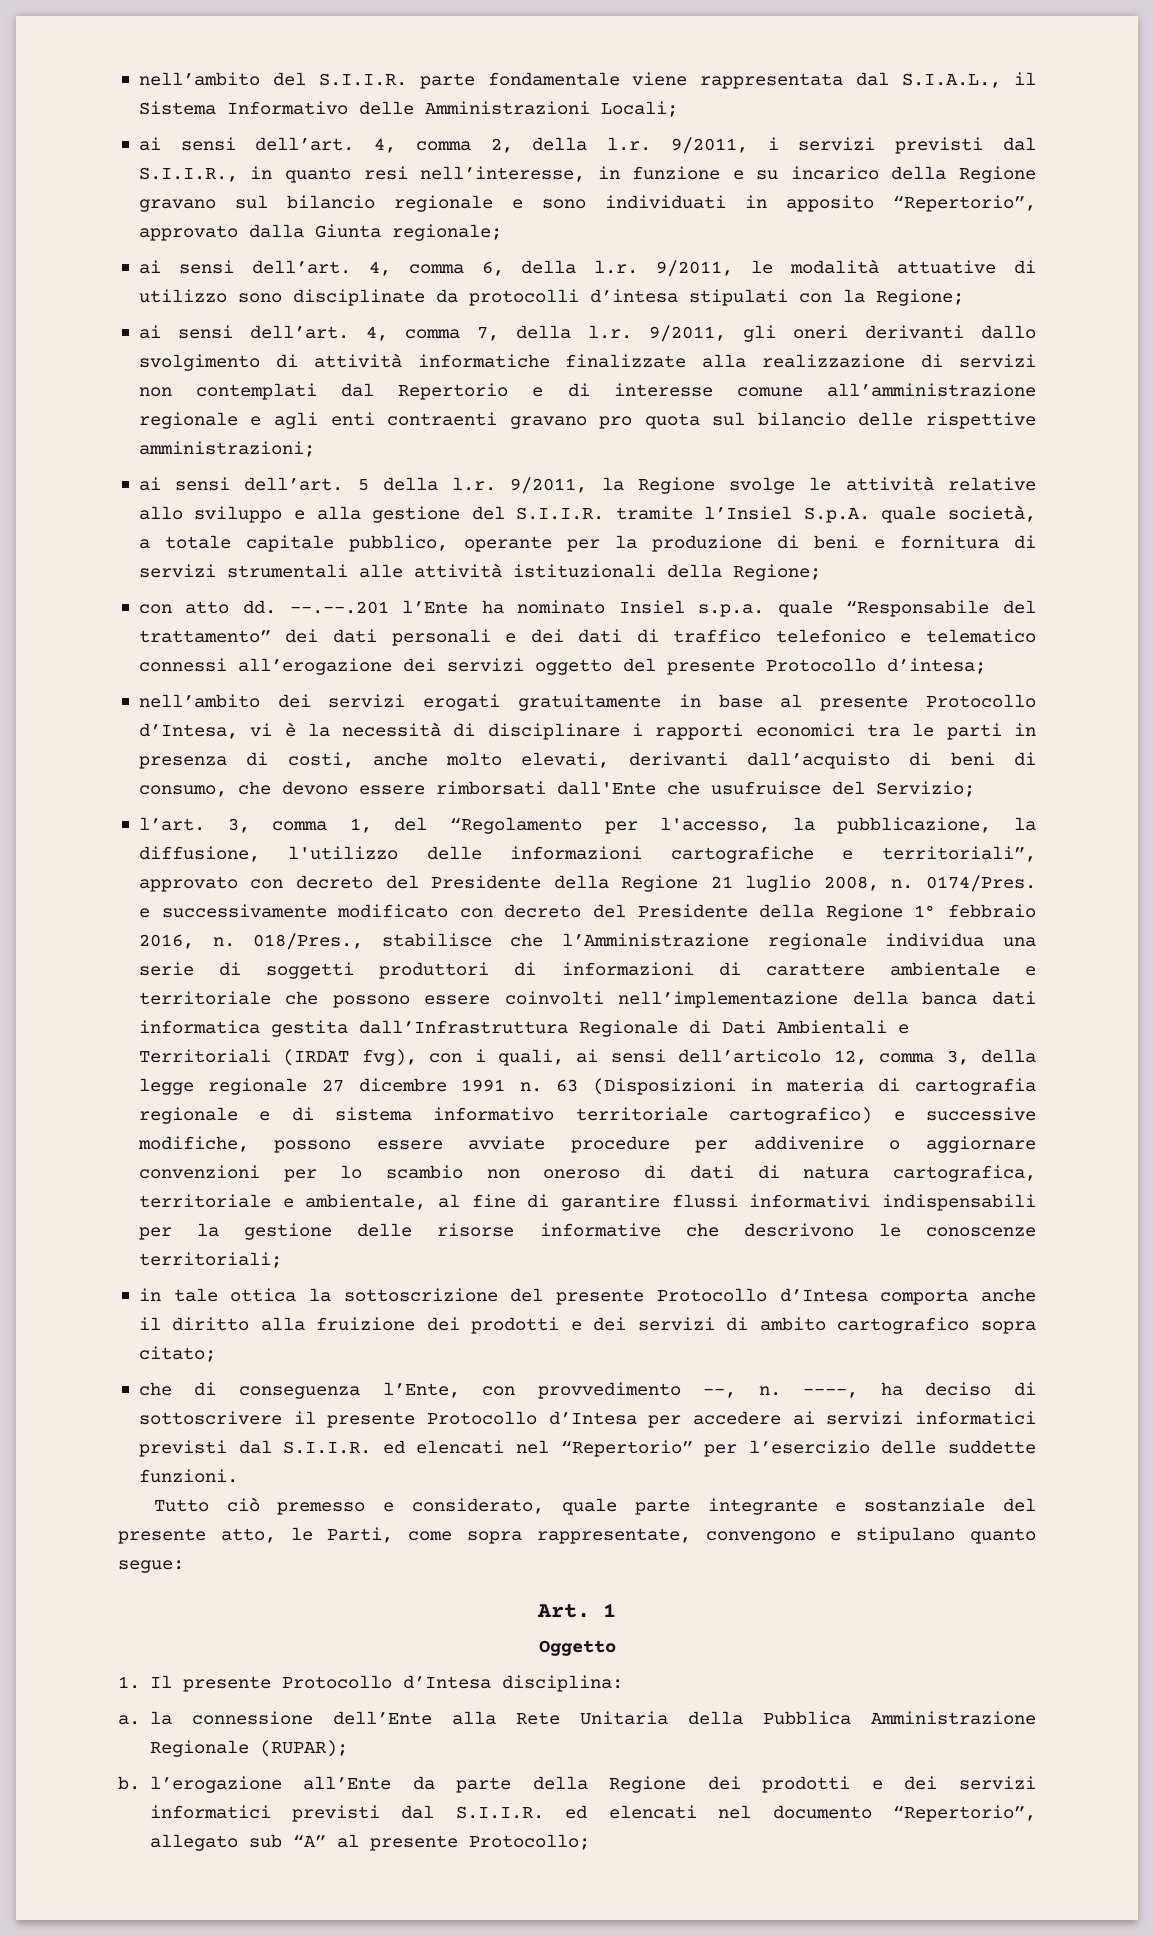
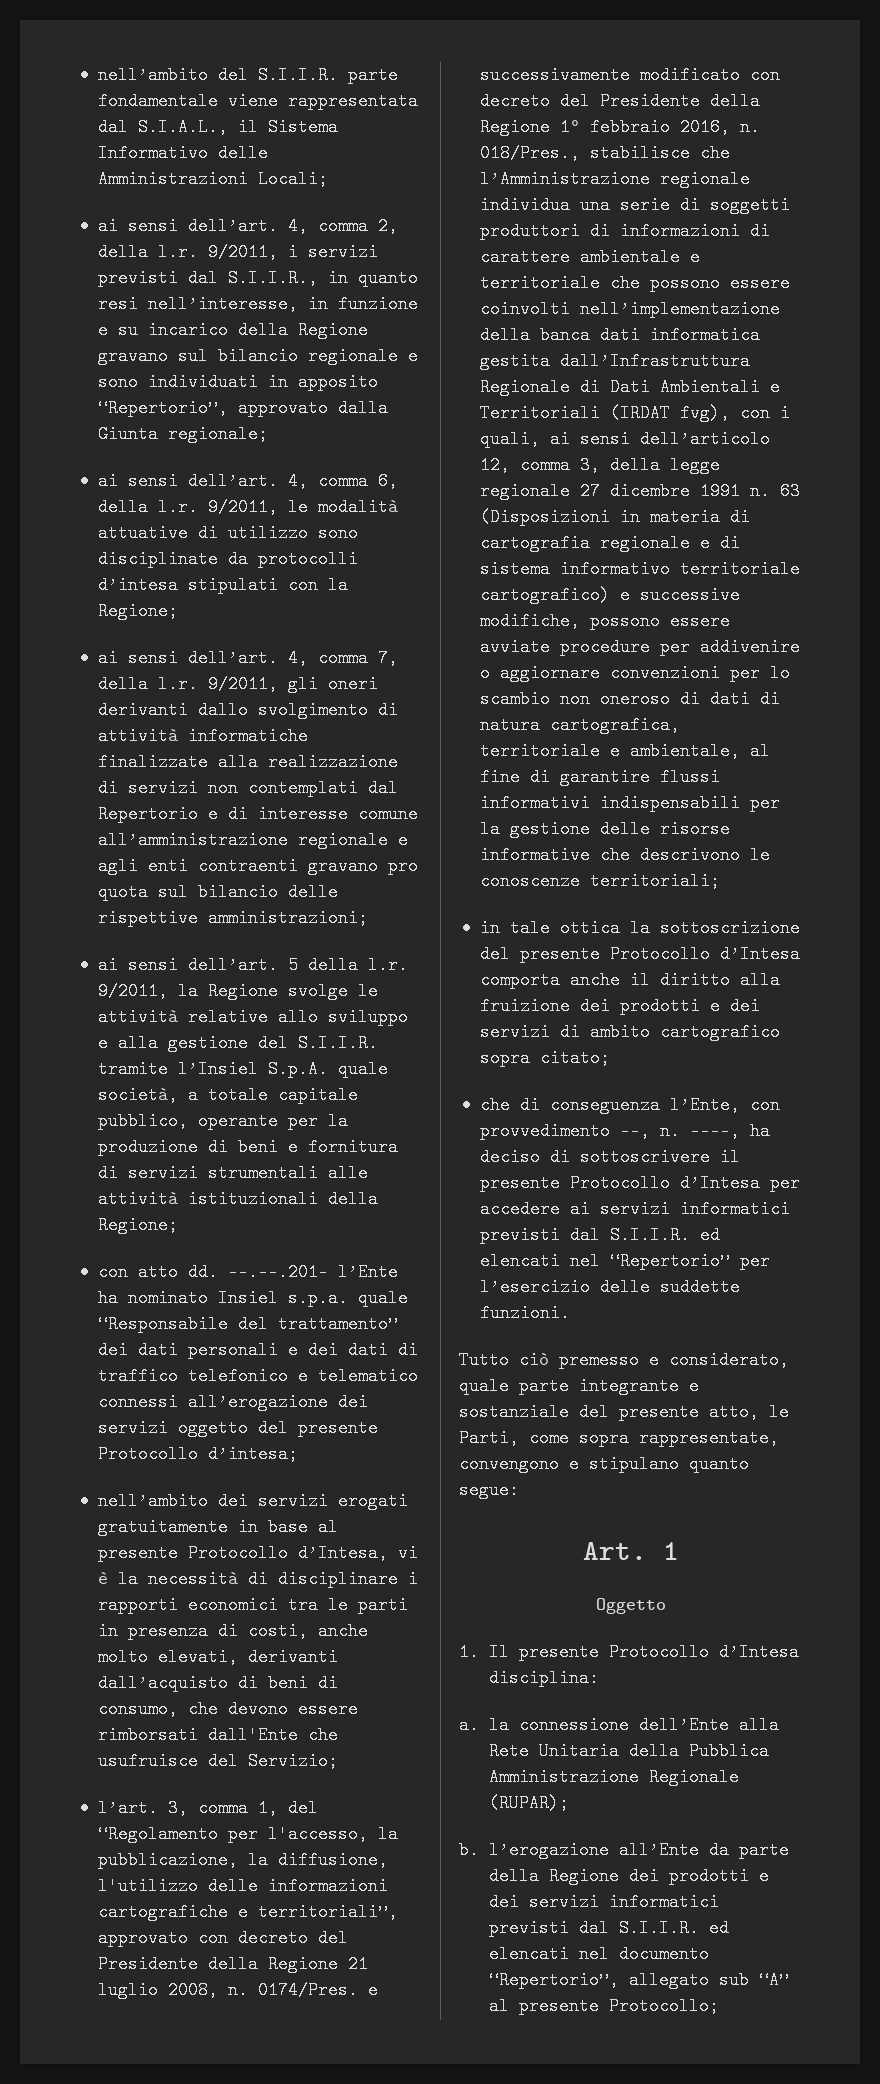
- --.--.201 l’Ente ha nominato Insiel s.p.a. quale “Responsabile del trattamento” dei dati personali e dei dati di traffico telefonico e telematico connessi all’erogazione dei servizi oggetto del presente Protocollo d’intesa;
+ --.--.201- l’Ente ha nominato Insiel s.p.a. quale “Responsabile del trattamento” dei dati personali e dei dati di traffico telefonico e telematico connessi all’erogazione dei servizi oggetto del presente Protocollo d’intesa;

